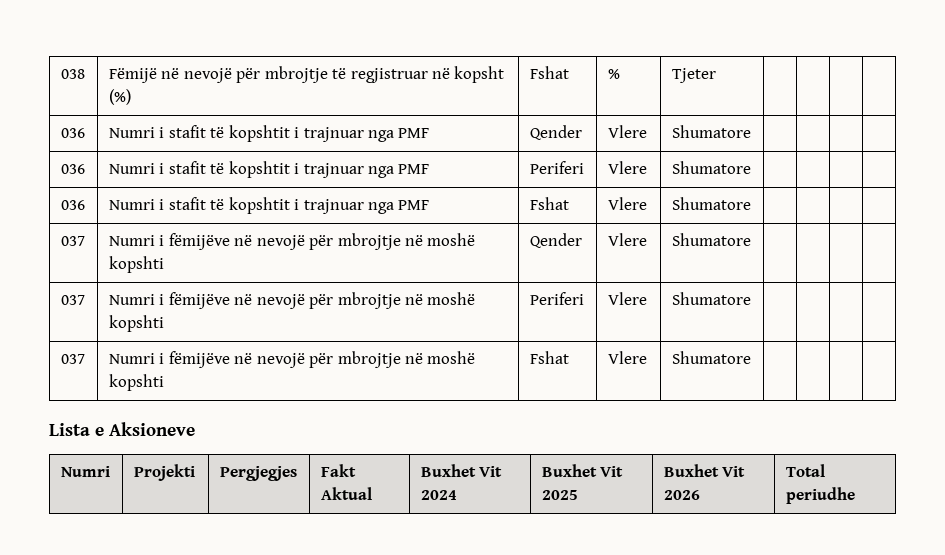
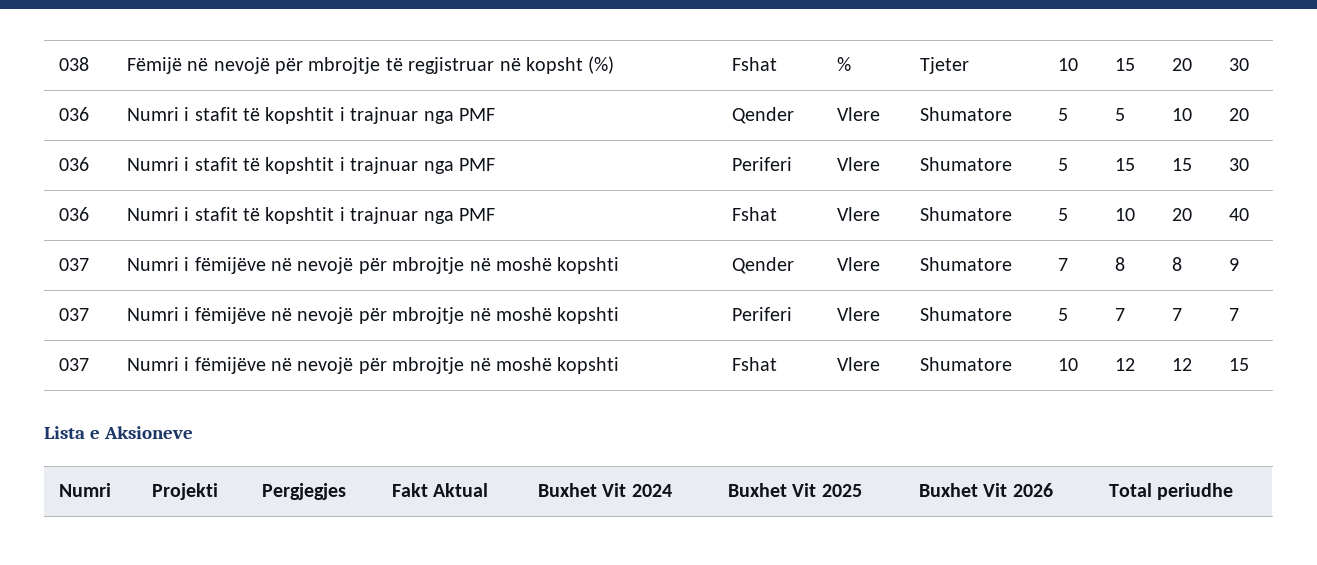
- 038 | Fëmijë në nevojë për mbrojtje të regjistruar në kopsht (%) | Fshat | % | Tjeter | | | |
+ 038 | Fëmijë në nevojë për mbrojtje të regjistruar në kopsht (%) | Fshat | % | Tjeter | 10 | 15 | 20 | 30
- 036 | Numri i stafit të kopshtit i trajnuar nga PMF | Qender | Vlere | Shumatore | | | |
+ 036 | Numri i stafit të kopshtit i trajnuar nga PMF | Qender | Vlere | Shumatore | 5 | 5 | 10 | 20
- 036 | Numri i stafit të kopshtit i trajnuar nga PMF | Periferi | Vlere | Shumatore | | | |
+ 036 | Numri i stafit të kopshtit i trajnuar nga PMF | Periferi | Vlere | Shumatore | 5 | 15 | 15 | 30
- 036 | Numri i stafit të kopshtit i trajnuar nga PMF | Fshat | Vlere | Shumatore | | | |
+ 036 | Numri i stafit të kopshtit i trajnuar nga PMF | Fshat | Vlere | Shumatore | 5 | 10 | 20 | 40
- 037 | Numri i fëmijëve në nevojë për mbrojtje në moshë kopshti | Qender | Vlere | Shumatore | | | |
+ 037 | Numri i fëmijëve në nevojë për mbrojtje në moshë kopshti | Qender | Vlere | Shumatore | 7 | 8 | 8 | 9
- 037 | Numri i fëmijëve në nevojë për mbrojtje në moshë kopshti | Periferi | Vlere | Shumatore | | | |
+ 037 | Numri i fëmijëve në nevojë për mbrojtje në moshë kopshti | Periferi | Vlere | Shumatore | 5 | 7 | 7 | 7
- 037 | Numri i fëmijëve në nevojë për mbrojtje në moshë kopshti | Fshat | Vlere | Shumatore | | | |
+ 037 | Numri i fëmijëve në nevojë për mbrojtje në moshë kopshti | Fshat | Vlere | Shumatore | 10 | 12 | 12 | 15

